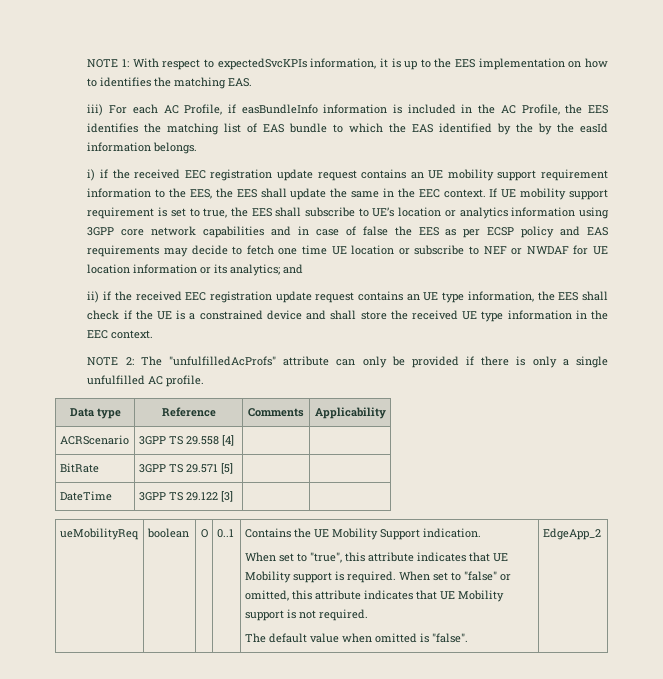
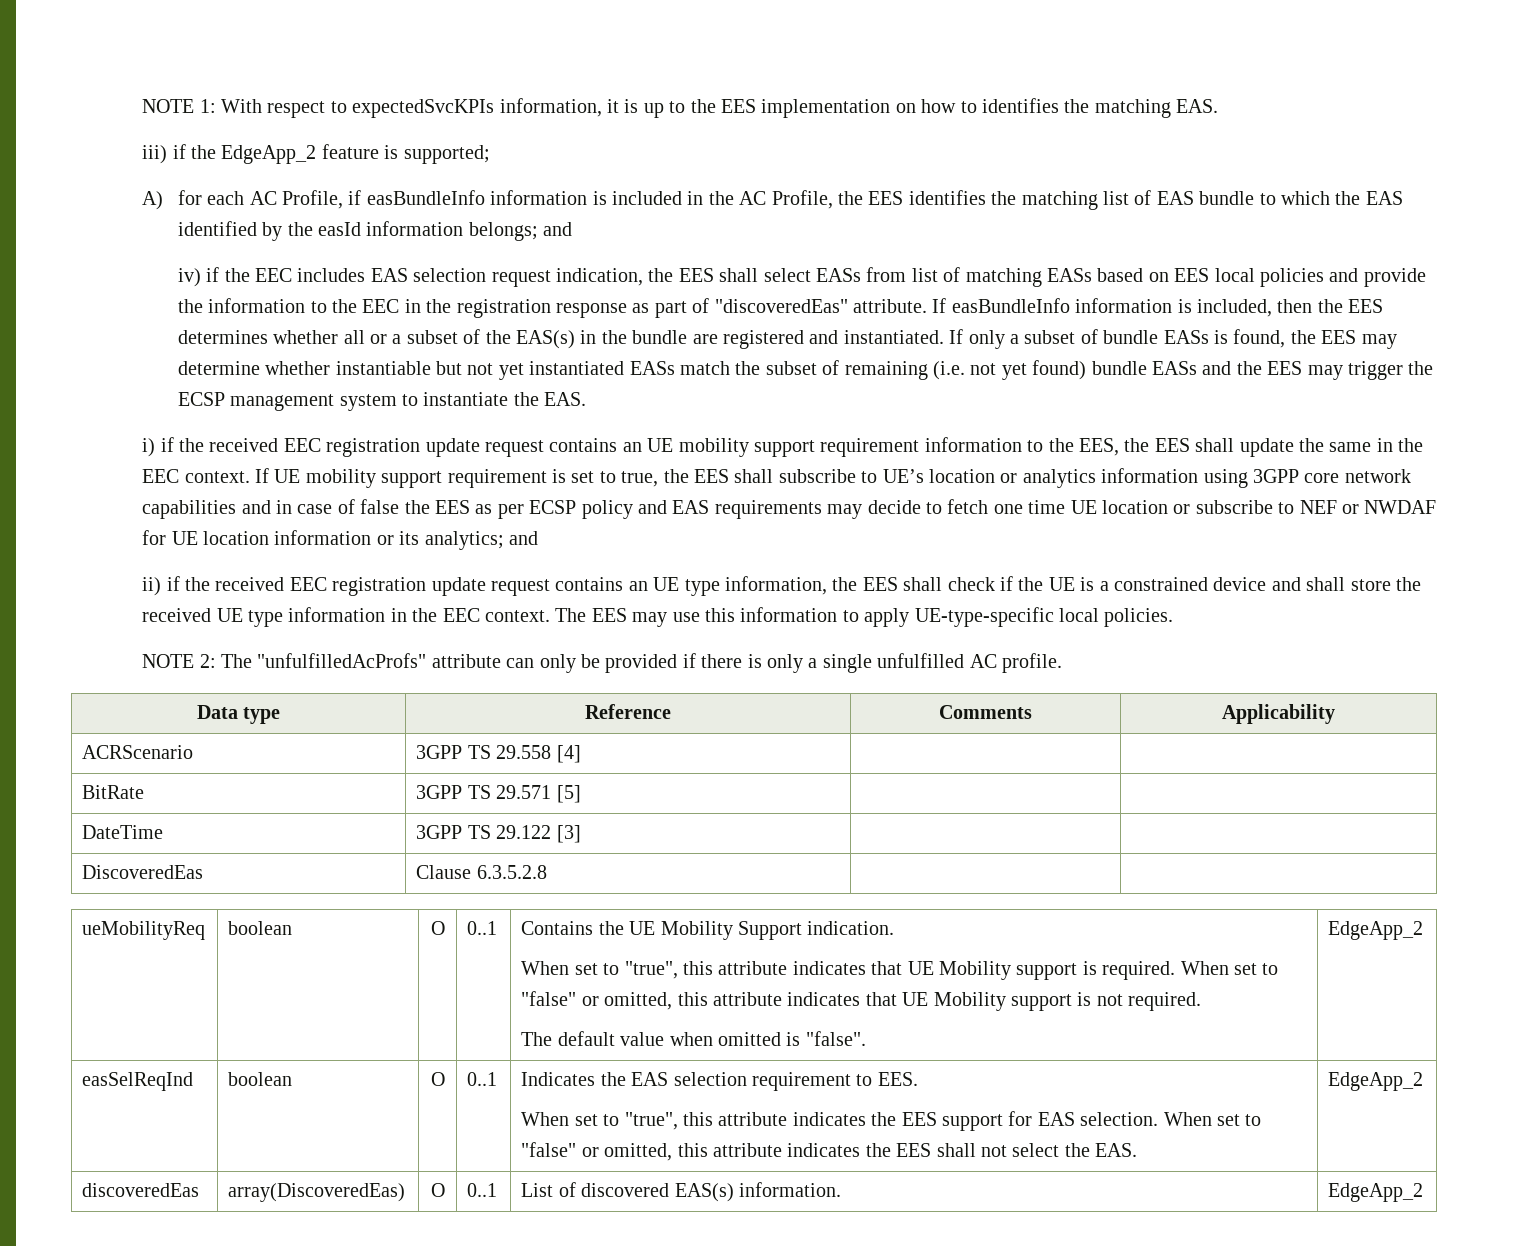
- iii) For each AC Profile, if easBundleInfo information is included in the AC Profile, the EES identifies the matching list of EAS bundle to which the EAS identified by the by the easId information belongs.
+ iii) if the EdgeApp_2 feature is supported;
+ A) for each AC Profile, if easBundleInfo information is included in the AC Profile, the EES identifies the matching list of EAS bundle to which the EAS identified by the easId information belongs; and
+ iv) if the EEC includes EAS selection request indication, the EES shall select EASs from list of matching EASs based on EES local policies and provide the information to the EEC in the registration response as part of "discoveredEas" attribute. If easBundleInfo information is included, then the EES determines whether all or a subset of the EAS(s) in the bundle are registered and instantiated. If only a subset of bundle EASs is found, the EES may determine whether instantiable but not yet instantiated EASs match the subset of remaining (i.e. not yet found) bundle EASs and the EES may trigger the ECSP management system to instantiate the EAS.
+ The EES may use this information to apply UE-type-specific local policies.
+ DiscoveredEas | Clause 6.3.5.2.8 | |
+ easSelReqInd | boolean | O | 0..1 | Indicates the EAS selection requirement to EES.
+ When set to "true", this attribute indicates the EES support for EAS selection. When set to "false" or omitted, this attribute indicates the EES shall not select the EAS. | EdgeApp_2
+ discoveredEas | array(DiscoveredEas) | O | 0..1 | List of discovered EAS(s) information. | EdgeApp_2

